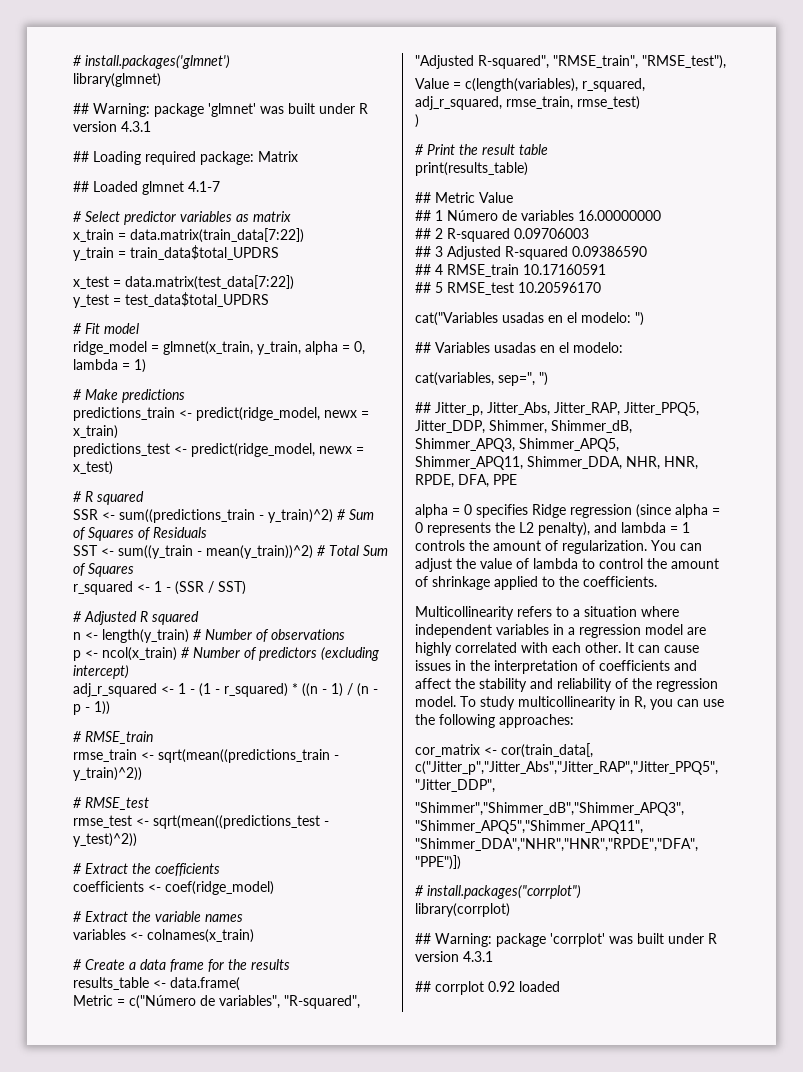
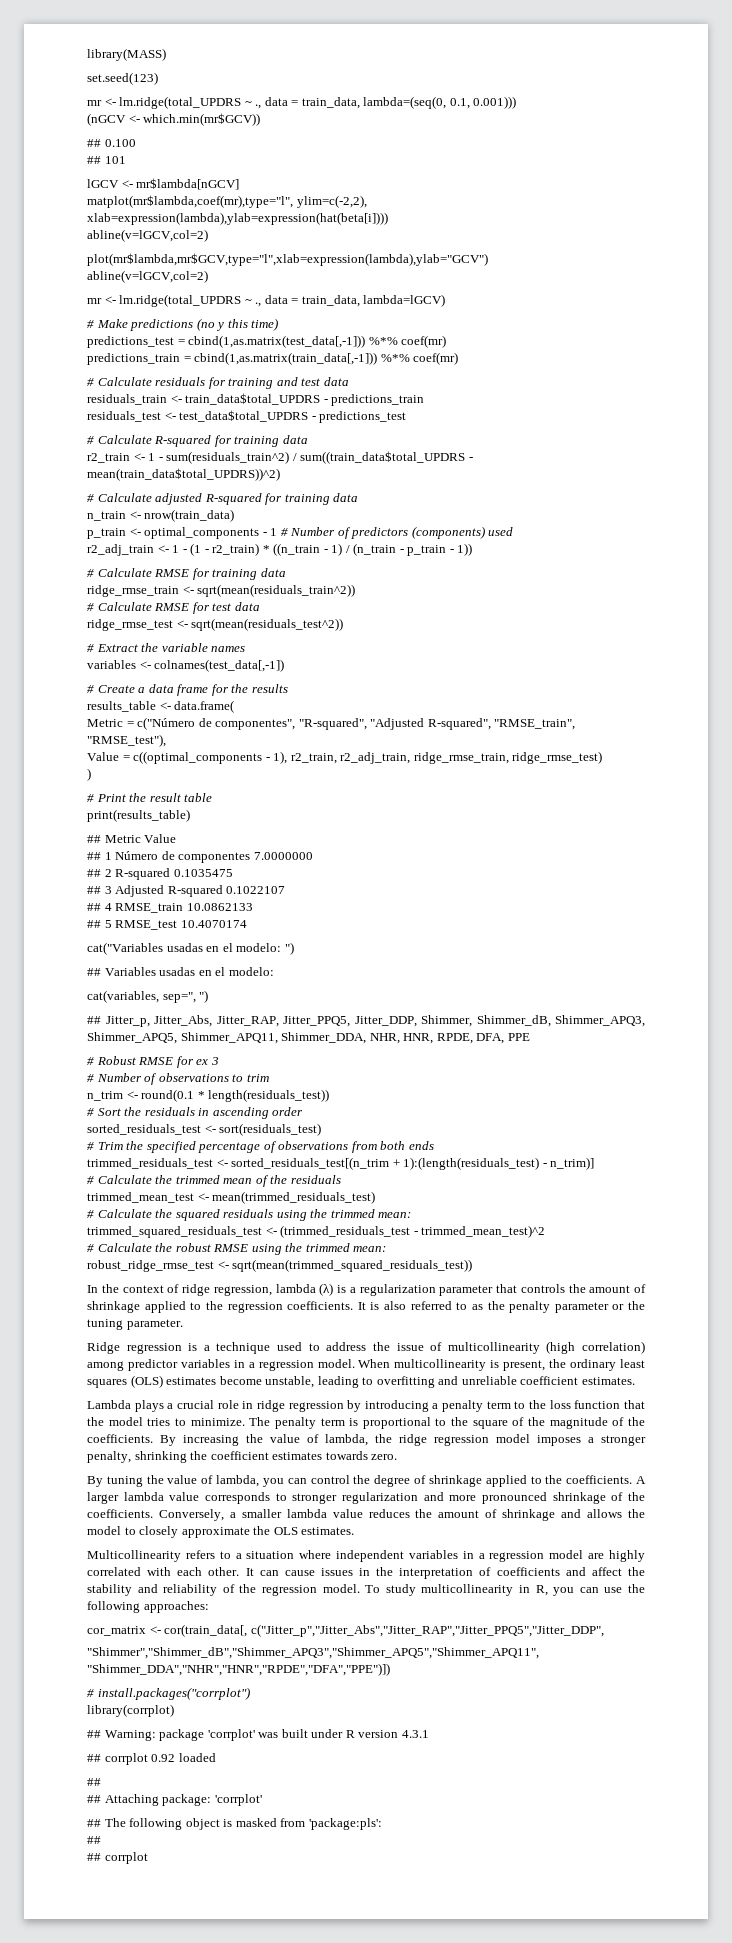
- # install.packages('glmnet')
- library(glmnet)
- ## Warning: package 'glmnet' was built under R version 4.3.1
- ## Loading required package: Matrix
- ## Loaded glmnet 4.1-7
- # Select predictor variables as matrix
- x_train = data.matrix(train_data[7:22])
- y_train = train_data$total_UPDRS
- x_test = data.matrix(test_data[7:22])
- y_test = test_data$total_UPDRS
- # Fit model
- ridge_model = glmnet(x_train, y_train, alpha = 0, lambda = 1)
- # Make predictions
- predictions_train <- predict(ridge_model, newx = x_train)
- predictions_test <- predict(ridge_model, newx = x_test)
- # R squared
- SSR <- sum((predictions_train - y_train)^2) # Sum of Squares of Residuals
- SST <- sum((y_train - mean(y_train))^2) # Total Sum of Squares
- r_squared <- 1 - (SSR / SST)
- # Adjusted R squared
- n <- length(y_train) # Number of observations
- p <- ncol(x_train) # Number of predictors (excluding intercept)
- adj_r_squared <- 1 - (1 - r_squared) * ((n - 1) / (n - p - 1))
- # RMSE_train
- rmse_train <- sqrt(mean((predictions_train - y_train)^2))
- # RMSE_test
- rmse_test <- sqrt(mean((predictions_test - y_test)^2))
- # Extract the coefficients
- coefficients <- coef(ridge_model)
+ library(MASS)
+ set.seed(123)
+ mr <- lm.ridge(total_UPDRS ~ ., data = train_data, lambda=(seq(0, 0.1, 0.001)))
+ (nGCV <- which.min(mr$GCV))
+ ## 0.100
+ ## 101
+ lGCV <- mr$lambda[nGCV]
+ matplot(mr$lambda,coef(mr),type="l", ylim=c(-2,2), xlab=expression(lambda),ylab=expression(hat(beta[i])))
+ abline(v=lGCV,col=2)
+ plot(mr$lambda,mr$GCV,type="l",xlab=expression(lambda),ylab="GCV")
+ abline(v=lGCV,col=2)
+ mr <- lm.ridge(total_UPDRS ~ ., data = train_data, lambda=lGCV)
+ # Make predictions (no y this time)
+ predictions_test = cbind(1,as.matrix(test_data[,-1])) %*% coef(mr)
+ predictions_train = cbind(1,as.matrix(train_data[,-1])) %*% coef(mr)
+ # Calculate residuals for training and test data
+ residuals_train <- train_data$total_UPDRS - predictions_train
+ residuals_test <- test_data$total_UPDRS - predictions_test
+ # Calculate R-squared for training data
+ r2_train <- 1 - sum(residuals_train^2) / sum((train_data$total_UPDRS - mean(train_data$total_UPDRS))^2)
+ # Calculate adjusted R-squared for training data
+ n_train <- nrow(train_data)
+ p_train <- optimal_components - 1 # Number of predictors (components) used
+ r2_adj_train <- 1 - (1 - r2_train) * ((n_train - 1) / (n_train - p_train - 1))
+ # Calculate RMSE for training data
+ ridge_rmse_train <- sqrt(mean(residuals_train^2))
+ # Calculate RMSE for test data
+ ridge_rmse_test <- sqrt(mean(residuals_test^2))
- variables <- colnames(x_train)
+ variables <- colnames(test_data[,-1])
- Metric = c("Número de variables", "R-squared", "Adjusted R-squared", "RMSE_train", "RMSE_test"),
+ Metric = c("Número de componentes", "R-squared", "Adjusted R-squared", "RMSE_train", "RMSE_test"),
- Value = c(length(variables), r_squared, adj_r_squared, rmse_train, rmse_test)
+ Value = c((optimal_components - 1), r2_train, r2_adj_train, ridge_rmse_train, ridge_rmse_test)
- ## 1 Número de variables 16.00000000
+ ## 1 Número de componentes 7.0000000
- ## 2 R-squared 0.09706003
+ ## 2 R-squared 0.1035475
- ## 3 Adjusted R-squared 0.09386590
+ ## 3 Adjusted R-squared 0.1022107
- ## 4 RMSE_train 10.17160591
+ ## 4 RMSE_train 10.0862133
- ## 5 RMSE_test 10.20596170
+ ## 5 RMSE_test 10.4070174
- alpha = 0 specifies Ridge regression (since alpha = 0 represents the L2 penalty), and lambda = 1 controls the amount of regularization. You can adjust the value of lambda to control the amount of shrinkage applied to the coefficients.
+ # Robust RMSE for ex 3
+ # Number of observations to trim
+ n_trim <- round(0.1 * length(residuals_test))
+ # Sort the residuals in ascending order
+ sorted_residuals_test <- sort(residuals_test)
+ # Trim the specified percentage of observations from both ends
+ trimmed_residuals_test <- sorted_residuals_test[(n_trim + 1):(length(residuals_test) - n_trim)]
+ # Calculate the trimmed mean of the residuals
+ trimmed_mean_test <- mean(trimmed_residuals_test)
+ # Calculate the squared residuals using the trimmed mean:
+ trimmed_squared_residuals_test <- (trimmed_residuals_test - trimmed_mean_test)^2
+ # Calculate the robust RMSE using the trimmed mean:
+ robust_ridge_rmse_test <- sqrt(mean(trimmed_squared_residuals_test))
+ In the context of ridge regression, lambda (λ) is a regularization parameter that controls the amount of shrinkage applied to the regression coefficients. It is also referred to as the penalty parameter or the tuning parameter.
+ Ridge regression is a technique used to address the issue of multicollinearity (high correlation) among predictor variables in a regression model. When multicollinearity is present, the ordinary least squares (OLS) estimates become unstable, leading to overfitting and unreliable coefficient estimates.
+ Lambda plays a crucial role in ridge regression by introducing a penalty term to the loss function that the model tries to minimize. The penalty term is proportional to the square of the magnitude of the coefficients. By increasing the value of lambda, the ridge regression model imposes a stronger penalty, shrinking the coefficient estimates towards zero.
+ By tuning the value of lambda, you can control the degree of shrinkage applied to the coefficients. A larger lambda value corresponds to stronger regularization and more pronounced shrinkage of the coefficients. Conversely, a smaller lambda value reduces the amount of shrinkage and allows the model to closely approximate the OLS estimates.
  ## corrplot 0.92 loaded
+ ##
+ ## Attaching package: 'corrplot'
+ ## The following object is masked from 'package:pls':
+ ##
+ ## corrplot

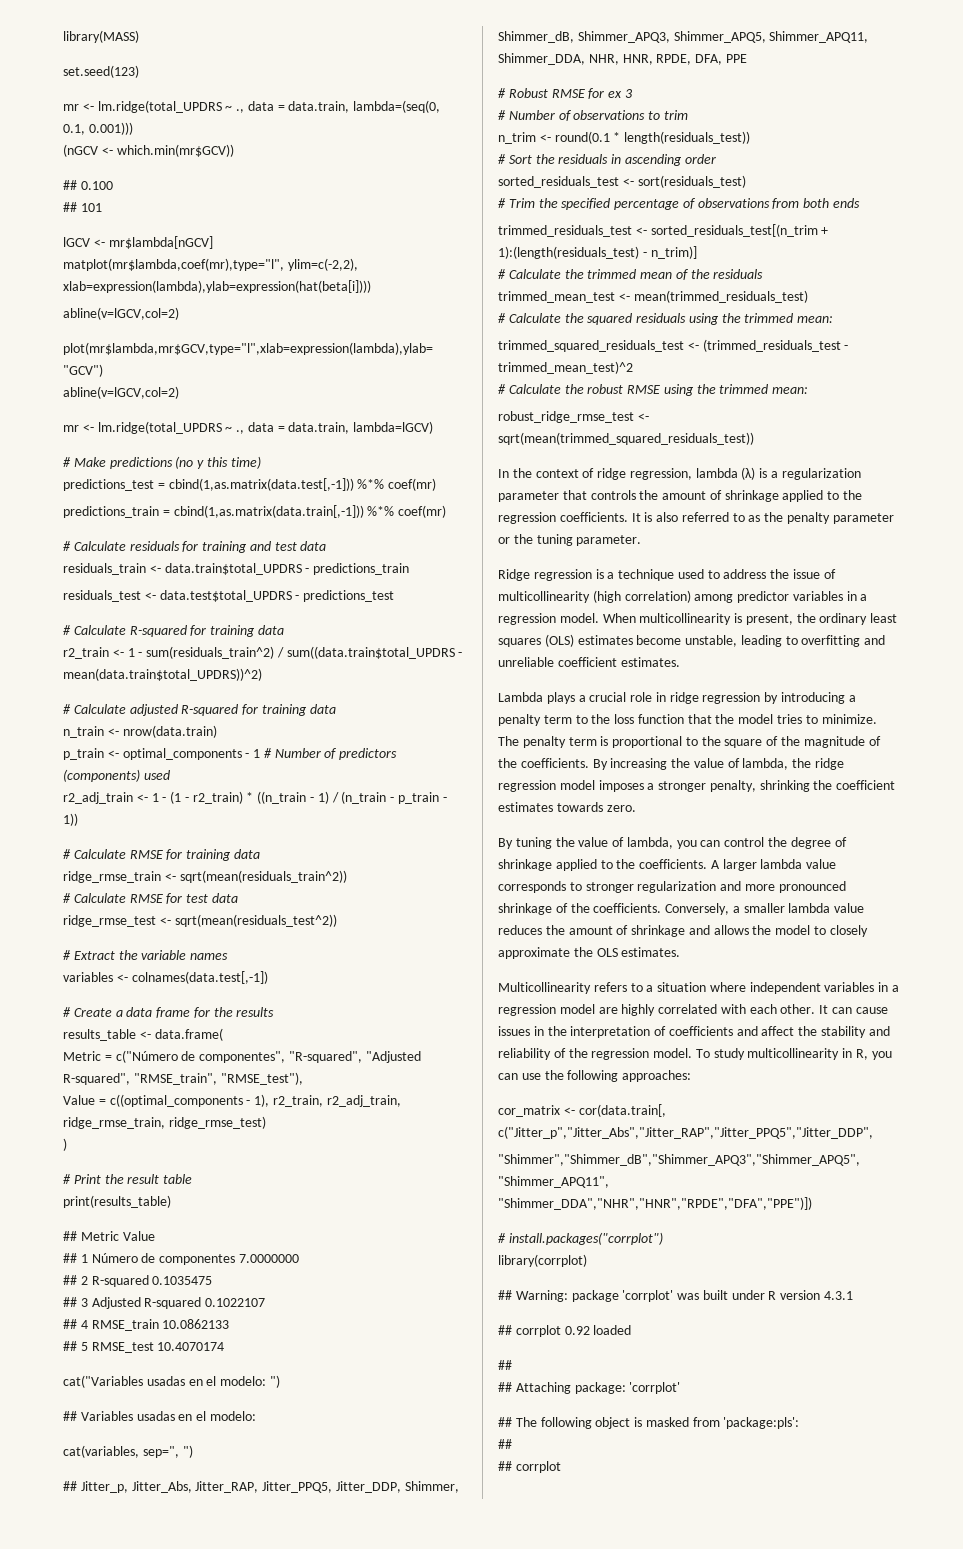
- mr <- lm.ridge(total_UPDRS ~ ., data = train_data, lambda=(seq(0, 0.1, 0.001)))
+ mr <- lm.ridge(total_UPDRS ~ ., data = data.train, lambda=(seq(0, 0.1, 0.001)))
- mr <- lm.ridge(total_UPDRS ~ ., data = train_data, lambda=lGCV)
+ mr <- lm.ridge(total_UPDRS ~ ., data = data.train, lambda=lGCV)
- predictions_test = cbind(1,as.matrix(test_data[,-1])) %*% coef(mr)
+ predictions_test = cbind(1,as.matrix(data.test[,-1])) %*% coef(mr)
- predictions_train = cbind(1,as.matrix(train_data[,-1])) %*% coef(mr)
+ predictions_train = cbind(1,as.matrix(data.train[,-1])) %*% coef(mr)
- residuals_train <- train_data$total_UPDRS - predictions_train
+ residuals_train <- data.train$total_UPDRS - predictions_train
- residuals_test <- test_data$total_UPDRS - predictions_test
+ residuals_test <- data.test$total_UPDRS - predictions_test
- r2_train <- 1 - sum(residuals_train^2) / sum((train_data$total_UPDRS - mean(train_data$total_UPDRS))^2)
+ r2_train <- 1 - sum(residuals_train^2) / sum((data.train$total_UPDRS - mean(data.train$total_UPDRS))^2)
- n_train <- nrow(train_data)
+ n_train <- nrow(data.train)
- variables <- colnames(test_data[,-1])
+ variables <- colnames(data.test[,-1])
- cor_matrix <- cor(train_data[, c("Jitter_p","Jitter_Abs","Jitter_RAP","Jitter_PPQ5","Jitter_DDP",
+ cor_matrix <- cor(data.train[, c("Jitter_p","Jitter_Abs","Jitter_RAP","Jitter_PPQ5","Jitter_DDP",

